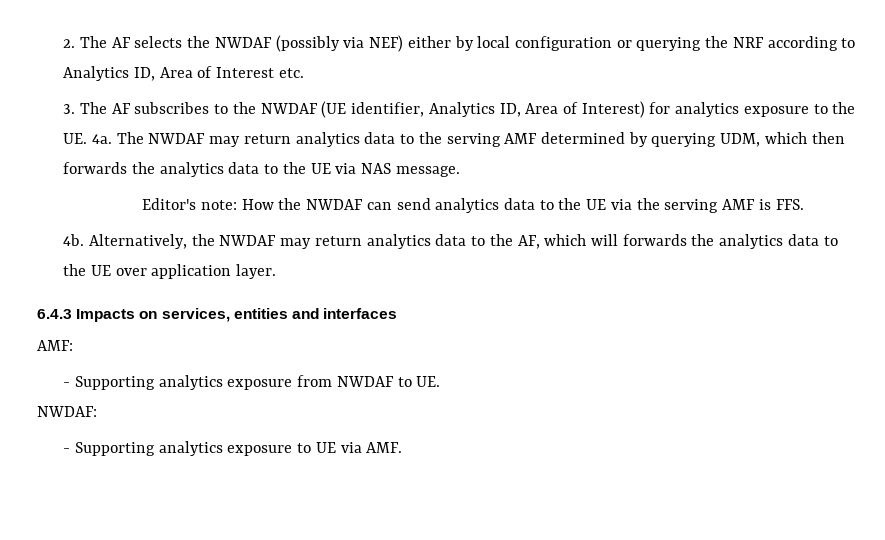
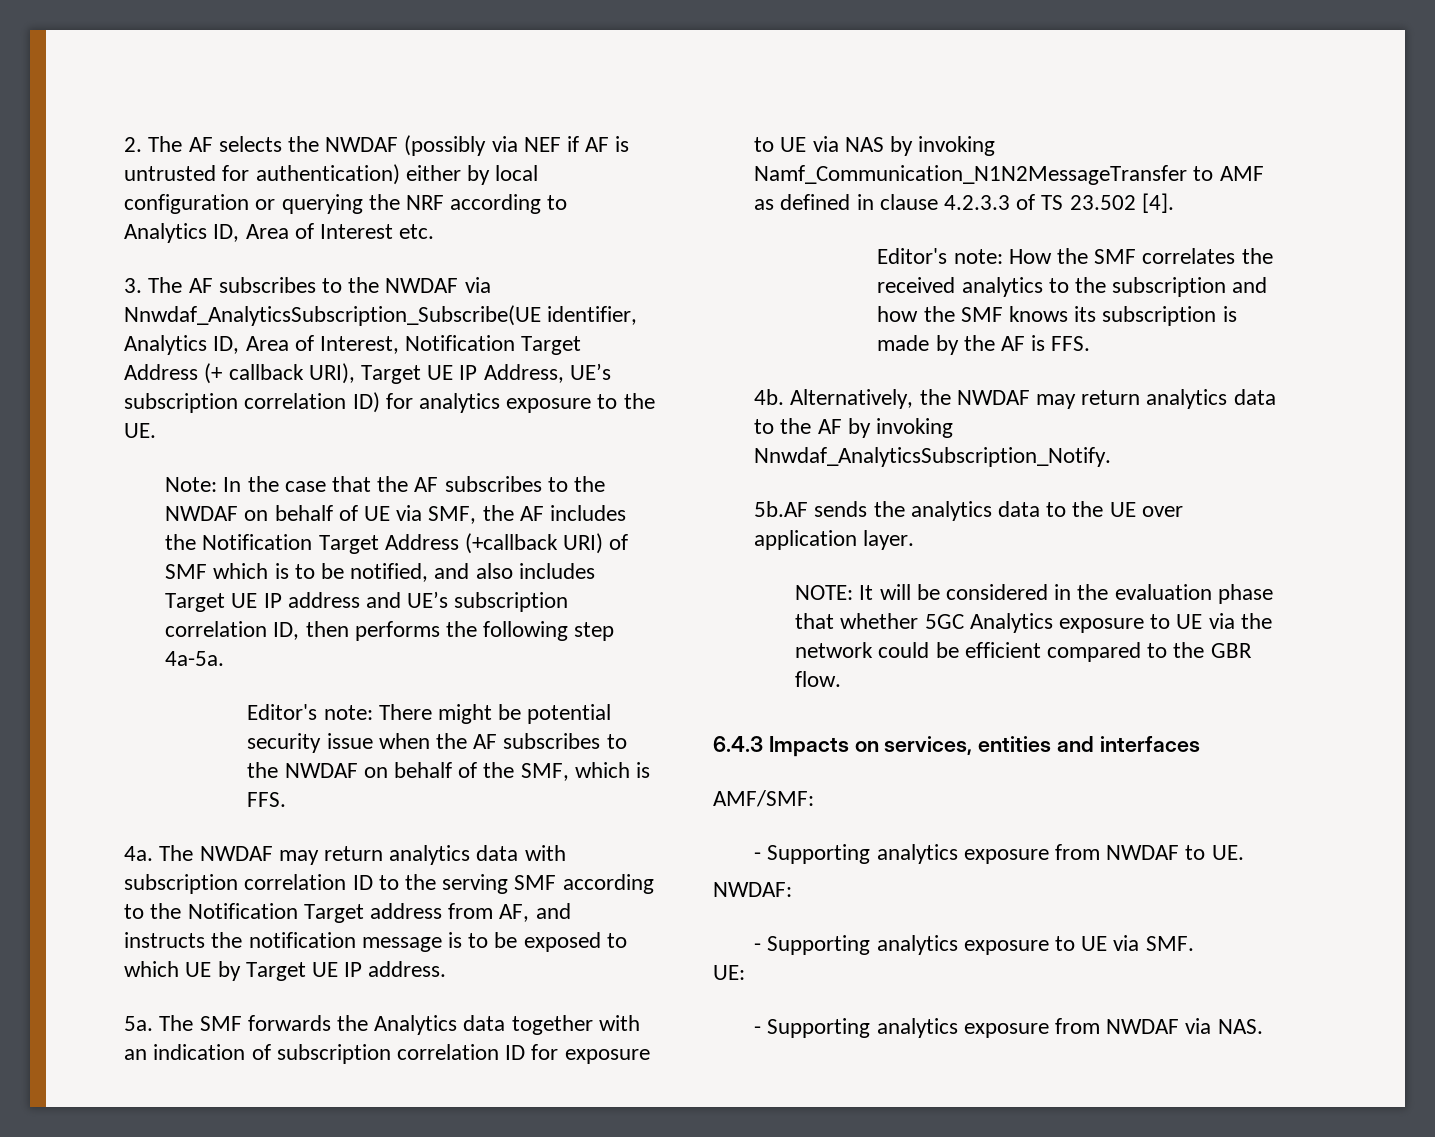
- 2. The AF selects the NWDAF (possibly via NEF) either by local configuration or querying the NRF according to Analytics ID, Area of Interest etc.
+ 2. The AF selects the NWDAF (possibly via NEF if AF is untrusted for authentication) either by local configuration or querying the NRF according to Analytics ID, Area of Interest etc.
- 3. The AF subscribes to the NWDAF (UE identifier, Analytics ID, Area of Interest) for analytics exposure to the UE. 4a.
+ 3. The AF subscribes to the NWDAF via Nnwdaf_AnalyticsSubscription_Subscribe(UE identifier, Analytics ID, Area of Interest, Notification Target Address (+ callback URI), Target UE IP Address, UE’s subscription correlation ID) for analytics exposure to the UE.
+ Note: In the case that the AF subscribes to the NWDAF on behalf of UE via SMF, the AF includes the Notification Target Address (+callback URI) of SMF which is to be notified, and also includes Target UE IP address and UE’s subscription correlation ID, then performs the following step 4a-5a.
+ Editor's note: There might be potential security issue when the AF subscribes to the NWDAF on behalf of the SMF, which is FFS.
+ 4a.
- The NWDAF may return analytics data to the serving AMF determined by querying UDM, which then forwards the analytics data to the UE via NAS message.
- Editor's note: How the NWDAF can send analytics data to the UE via the serving AMF is FFS.
+ The NWDAF may return analytics data with subscription correlation ID to the serving SMF according to the Notification Target address from AF, and instructs the notification message is to be exposed to which UE by Target UE IP address.
+ 5a. The SMF forwards the Analytics data together with an indication of subscription correlation ID for exposure to UE via NAS by invoking Namf_Communication_N1N2MessageTransfer to AMF as defined in clause 4.2.3.3 of TS 23.502 [4].
+ Editor's note: How the SMF correlates the received analytics to the subscription and how the SMF knows its subscription is made by the AF is FFS.
- Alternatively, the NWDAF may return analytics data to the AF, which will forwards the analytics data to the UE over application layer.
+ Alternatively, the NWDAF may return analytics data to the AF by invoking Nnwdaf_AnalyticsSubscription_Notify.
+ 5b.AF sends the analytics data to the UE over application layer.
+ NOTE: It will be considered in the evaluation phase that whether 5GC Analytics exposure to UE via the network could be efficient compared to the GBR flow.
- AMF:
+ AMF/SMF:
- - Supporting analytics exposure to UE via AMF.
+ - Supporting analytics exposure to UE via SMF.
+ UE:
+ - Supporting analytics exposure from NWDAF via NAS.

